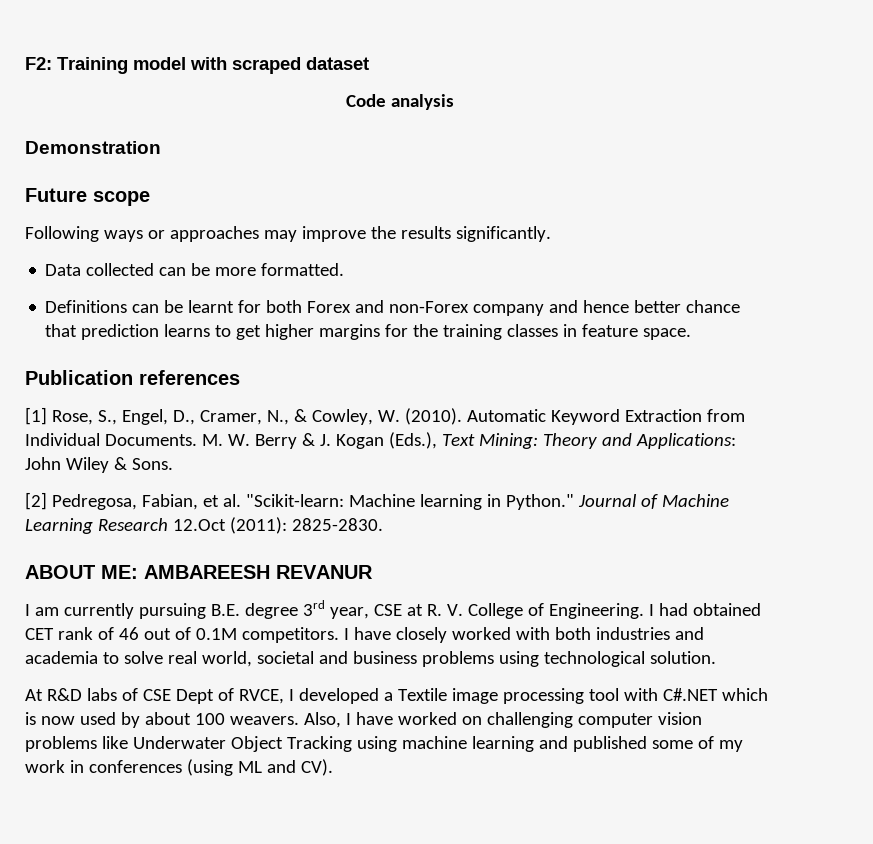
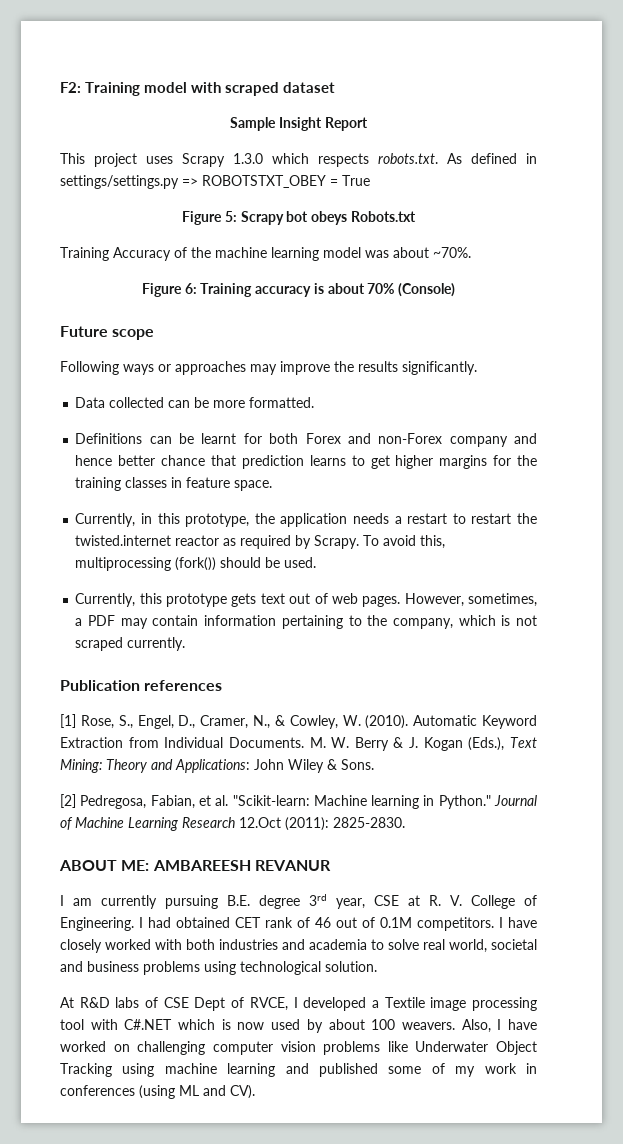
- Code analysis
- Demonstration
+ Sample Insight Report
+ This project uses Scrapy 1.3.0 which respects robots.txt. As defined in settings/settings.py => ROBOTSTXT_OBEY = True
+ Figure 5: Scrapy bot obeys Robots.txt
+ Training Accuracy of the machine learning model was about ~70%.
+ Figure 6: Training accuracy is about 70% (Console)
+ Currently, in this prototype, the application needs a restart to restart the twisted.internet reactor as required by Scrapy. To avoid this, multiprocessing (fork()) should be used.
+ Currently, this prototype gets text out of web pages. However, sometimes, a PDF may contain information pertaining to the company, which is not scraped currently.

